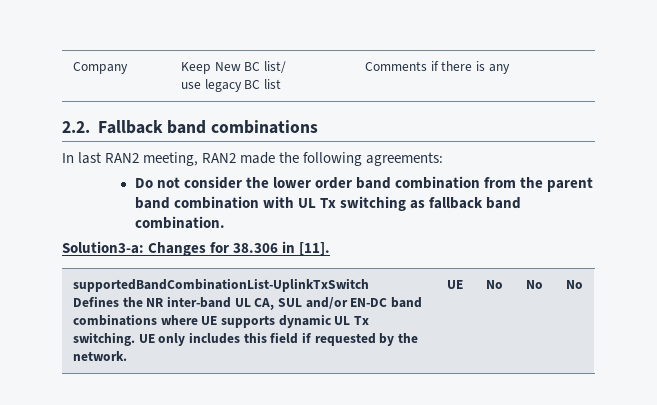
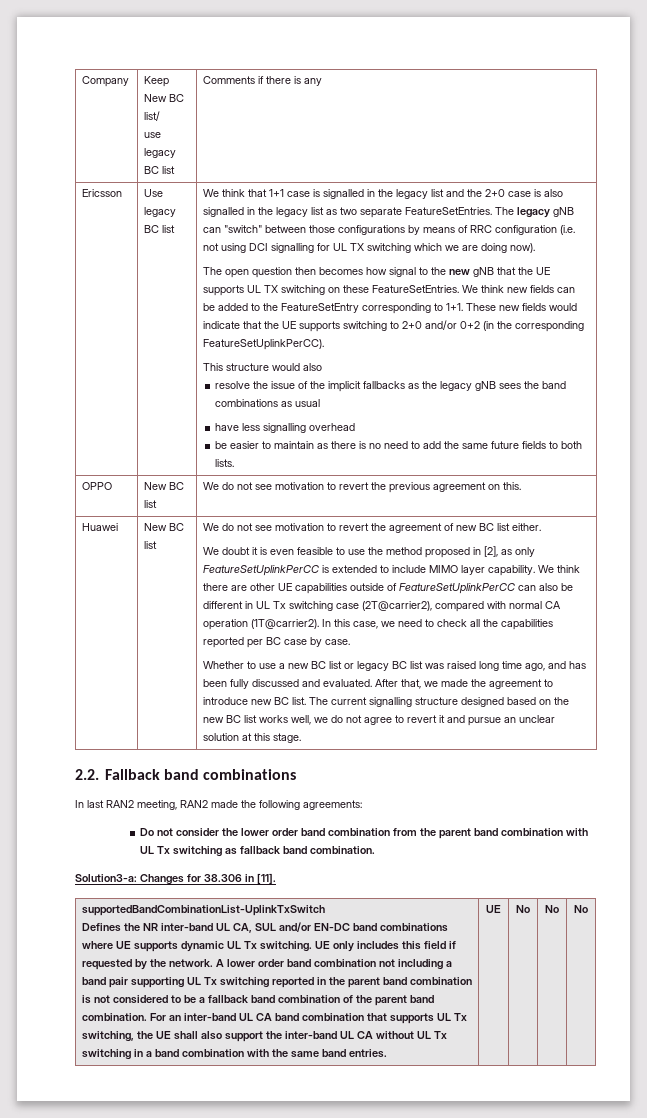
+ Ericsson | Use legacy BC list | We think that 1+1 case is signalled in the legacy list and the 2+0 case is also signalled in the legacy list as two separate FeatureSetEntries. The legacy gNB can "switch" between those configurations by means of RRC configuration (i.e. not using DCI signalling for UL TX switching which we are doing now).
+ The open question then becomes how signal to the new gNB that the UE supports UL TX switching on these FeatureSetEntries. We think new fields can be added to the FeatureSetEntry corresponding to 1+1. These new fields would indicate that the UE supports switching to 2+0 and/or 0+2 (in the corresponding FeatureSetUplinkPerCC).
+ This structure would also
+ resolve the issue of the implicit fallbacks as the legacy gNB sees the band combinations as usual
+ have less signalling overhead
+ be easier to maintain as there is no need to add the same future fields to both lists.
+ OPPO | New BC list | We do not see motivation to revert the previous agreement on this.
+ Huawei | New BC list | We do not see motivation to revert the agreement of new BC list either.
+ We doubt it is even feasible to use the method proposed in [2], as only FeatureSetUplinkPerCC is extended to include MIMO layer capability. We think there are other UE capabilities outside of FeatureSetUplinkPerCC can also be different in UL Tx switching case (2T@carrier2), compared with normal CA operation (1T@carrier2). In this case, we need to check all the capabilities reported per BC case by case.
+ Whether to use a new BC list or legacy BC list was raised long time ago, and has been fully discussed and evaluated. After that, we made the agreement to introduce new BC list. The current signalling structure designed based on the new BC list works well, we do not agree to revert it and pursue an unclear solution at this stage.
+ A lower order band combination not including a band pair supporting UL Tx switching reported in the parent band combination is not considered to be a fallback band combination of the parent band combination. For an inter-band UL CA band combination that supports UL Tx switching, the UE shall also support the inter-band UL CA without UL Tx switching in a band combination with the same band entries.

